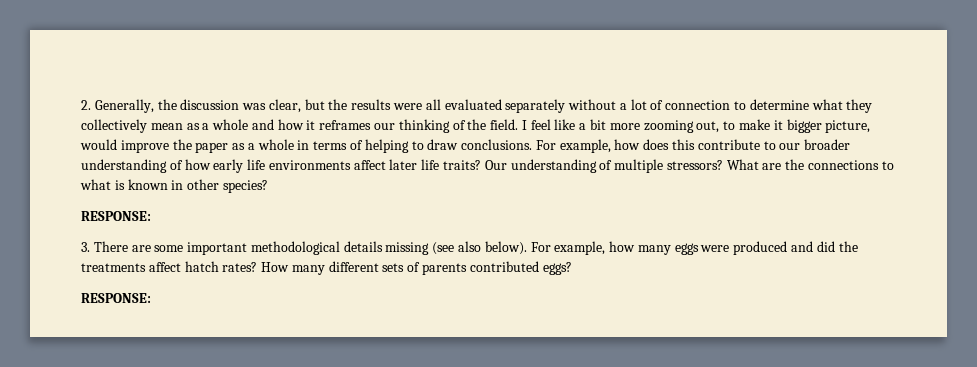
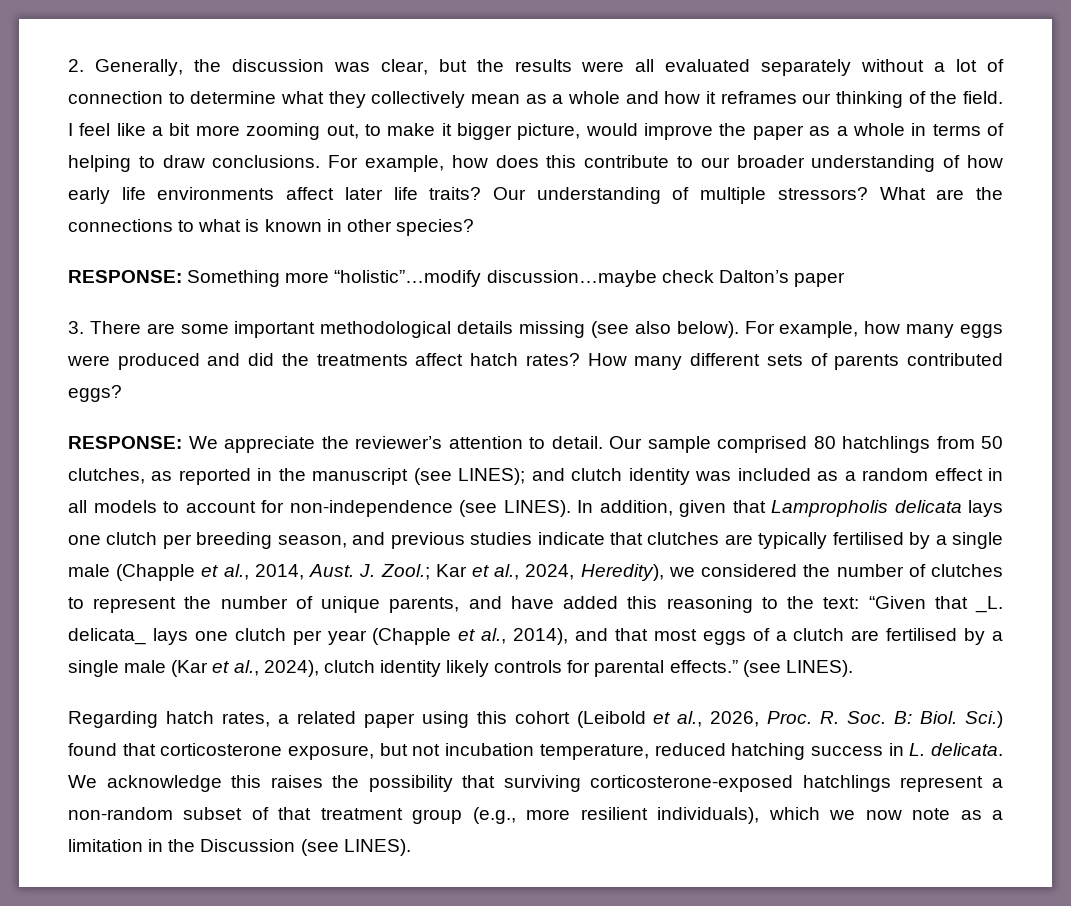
  What are the connections to what is known in other species?
- RESPONSE:
+ RESPONSE: Something more “holistic”…modify discussion…maybe check Dalton’s paper
  How many different sets of parents contributed eggs?
- RESPONSE:
+ RESPONSE: We appreciate the reviewer’s attention to detail. Our sample comprised 80 hatchlings from 50 clutches, as reported in the manuscript (see LINES); and clutch identity was included as a random effect in all models to account for non-independence (see LINES). In addition, given that Lampropholis delicata lays one clutch per breeding season, and previous studies indicate that clutches are typically fertilised by a single male (Chapple et al., 2014, Aust. J. Zool.; Kar et al., 2024, Heredity), we considered the number of clutches to represent the number of unique parents, and have added this reasoning to the text: “Given that _L. delicata_ lays one clutch per year (Chapple et al., 2014), and that most eggs of a clutch are fertilised by a single male (Kar et al., 2024), clutch identity likely controls for parental effects.” (see LINES).
+ Regarding hatch rates, a related paper using this cohort (Leibold et al., 2026, Proc. R. Soc. B: Biol. Sci.) found that corticosterone exposure, but not incubation temperature, reduced hatching success in L. delicata. We acknowledge this raises the possibility that surviving corticosterone-exposed hatchlings represent a non-random subset of that treatment group (e.g., more resilient individuals), which we now note as a limitation in the Discussion (see LINES).

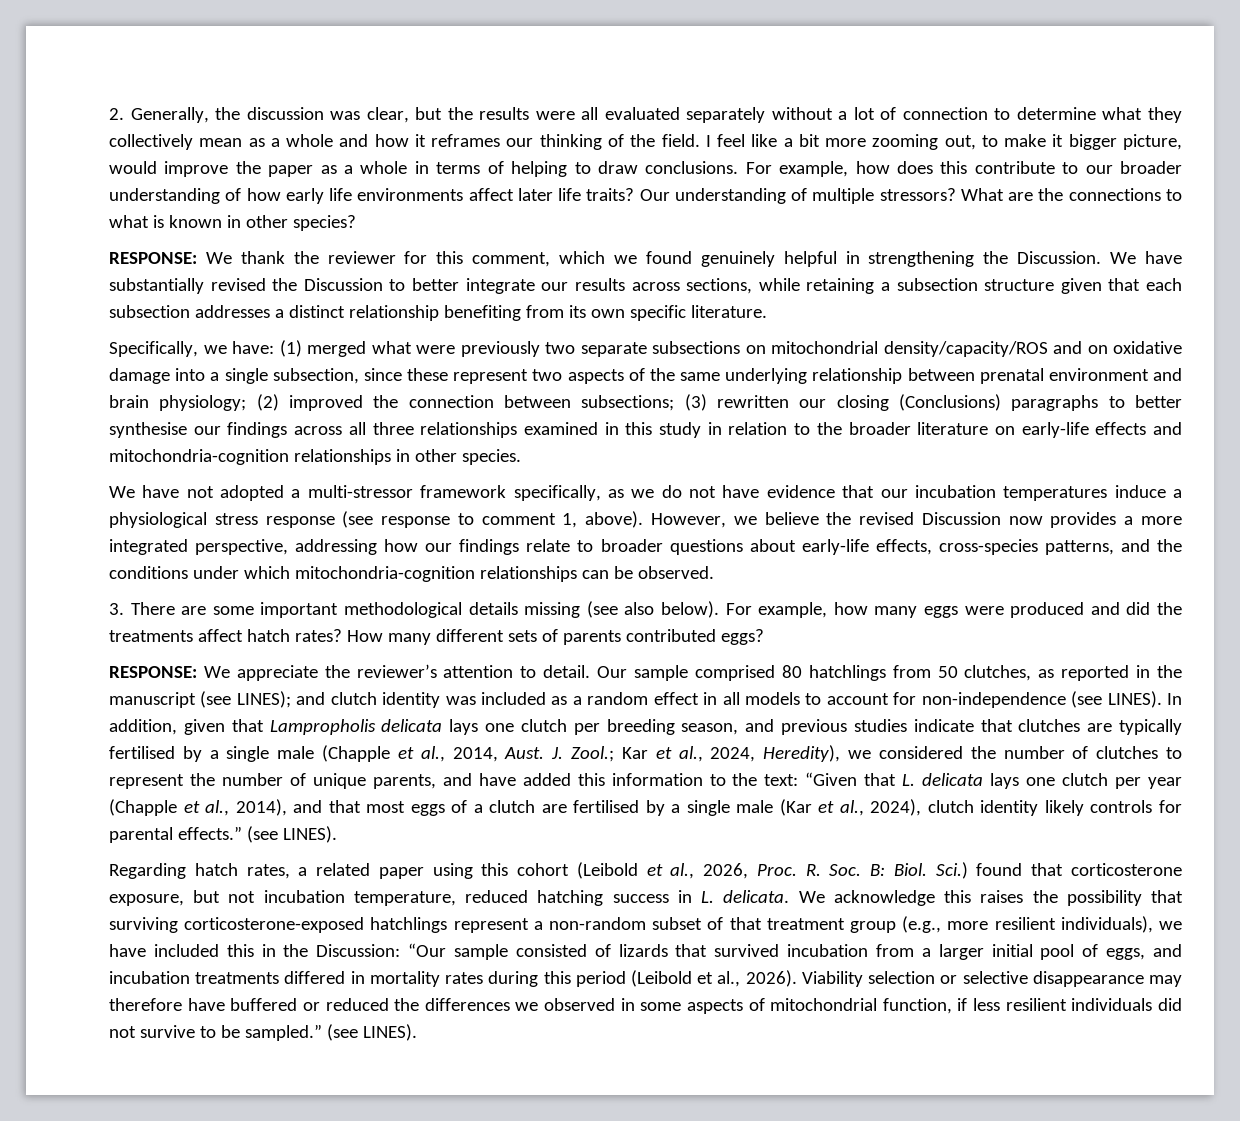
- RESPONSE: Something more “holistic”…modify discussion…maybe check Dalton’s paper
+ RESPONSE: We thank the reviewer for this comment, which we found genuinely helpful in strengthening the Discussion. We have substantially revised the Discussion to better integrate our results across sections, while retaining a subsection structure given that each subsection addresses a distinct relationship benefiting from its own specific literature.
+ Specifically, we have: (1) merged what were previously two separate subsections on mitochondrial density/capacity/ROS and on oxidative damage into a single subsection, since these represent two aspects of the same underlying relationship between prenatal environment and brain physiology; (2) improved the connection between subsections; (3) rewritten our closing (Conclusions) paragraphs to better synthesise our findings across all three relationships examined in this study in relation to the broader literature on early-life effects and mitochondria-cognition relationships in other species.
+ We have not adopted a multi-stressor framework specifically, as we do not have evidence that our incubation temperatures induce a physiological stress response (see response to comment 1, above). However, we believe the revised Discussion now provides a more integrated perspective, addressing how our findings relate to broader questions about early-life effects, cross-species patterns, and the conditions under which mitochondria-cognition relationships can be observed.
- Kar et al., 2024, Heredity), we considered the number of clutches to represent the number of unique parents, and have added this reasoning to the text:
+ Kar et al., 2024, Heredity), we considered the number of clutches to represent the number of unique parents, and have added this information to the text:
- “Given that _L. delicata_ lays one clutch per year (Chapple et al., 2014), and that most eggs of a clutch are fertilised by a single male (Kar et al., 2024), clutch identity likely controls for parental effects.”
+ “Given that L. delicata lays one clutch per year (Chapple et al., 2014), and that most eggs of a clutch are fertilised by a single male (Kar et al., 2024), clutch identity likely controls for parental effects.”
- We acknowledge this raises the possibility that surviving corticosterone-exposed hatchlings represent a non-random subset of that treatment group (e.g., more resilient individuals), which we now note as a limitation in the Discussion (see LINES).
+ We acknowledge this raises the possibility that surviving corticosterone-exposed hatchlings represent a non-random subset of that treatment group (e.g., more resilient individuals), we have included this in the Discussion: “Our sample consisted of lizards that survived incubation from a larger initial pool of eggs, and incubation treatments differed in mortality rates during this period (Leibold et al., 2026). Viability selection or selective disappearance may therefore have buffered or reduced the differences we observed in some aspects of mitochondrial function, if less resilient individuals did not survive to be sampled.” (see LINES).

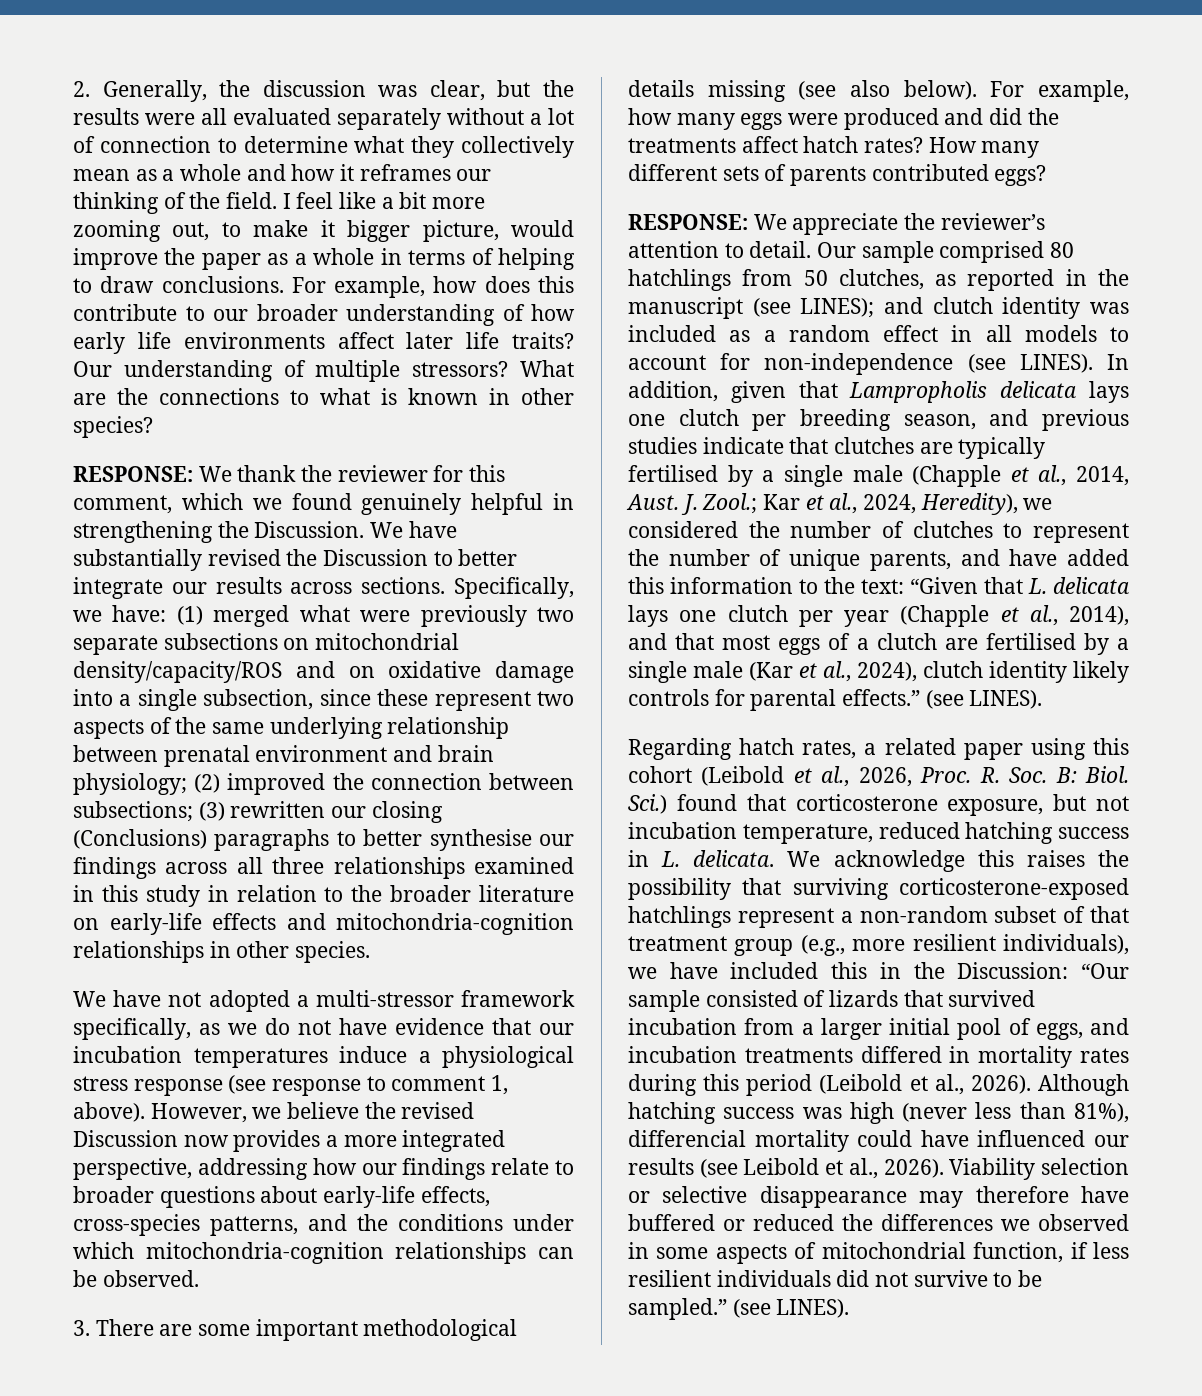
- We have substantially revised the Discussion to better integrate our results across sections, while retaining a subsection structure given that each subsection addresses a distinct relationship benefiting from its own specific literature.
- Specifically, we have:
+ We have substantially revised the Discussion to better integrate our results across sections. Specifically, we have:
+ Although hatching success was high (never less than 81%), differencial mortality could have influenced our results (see Leibold et al., 2026).

